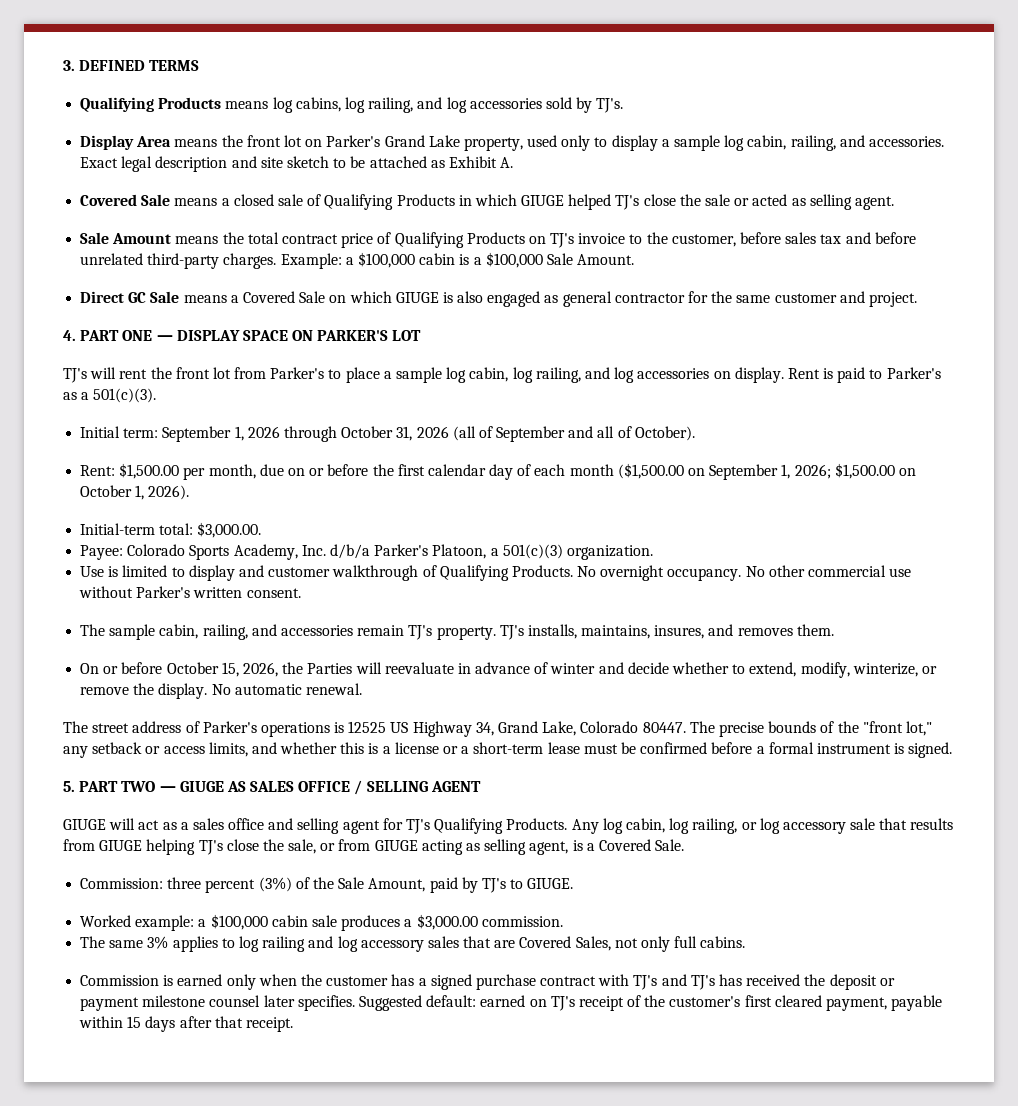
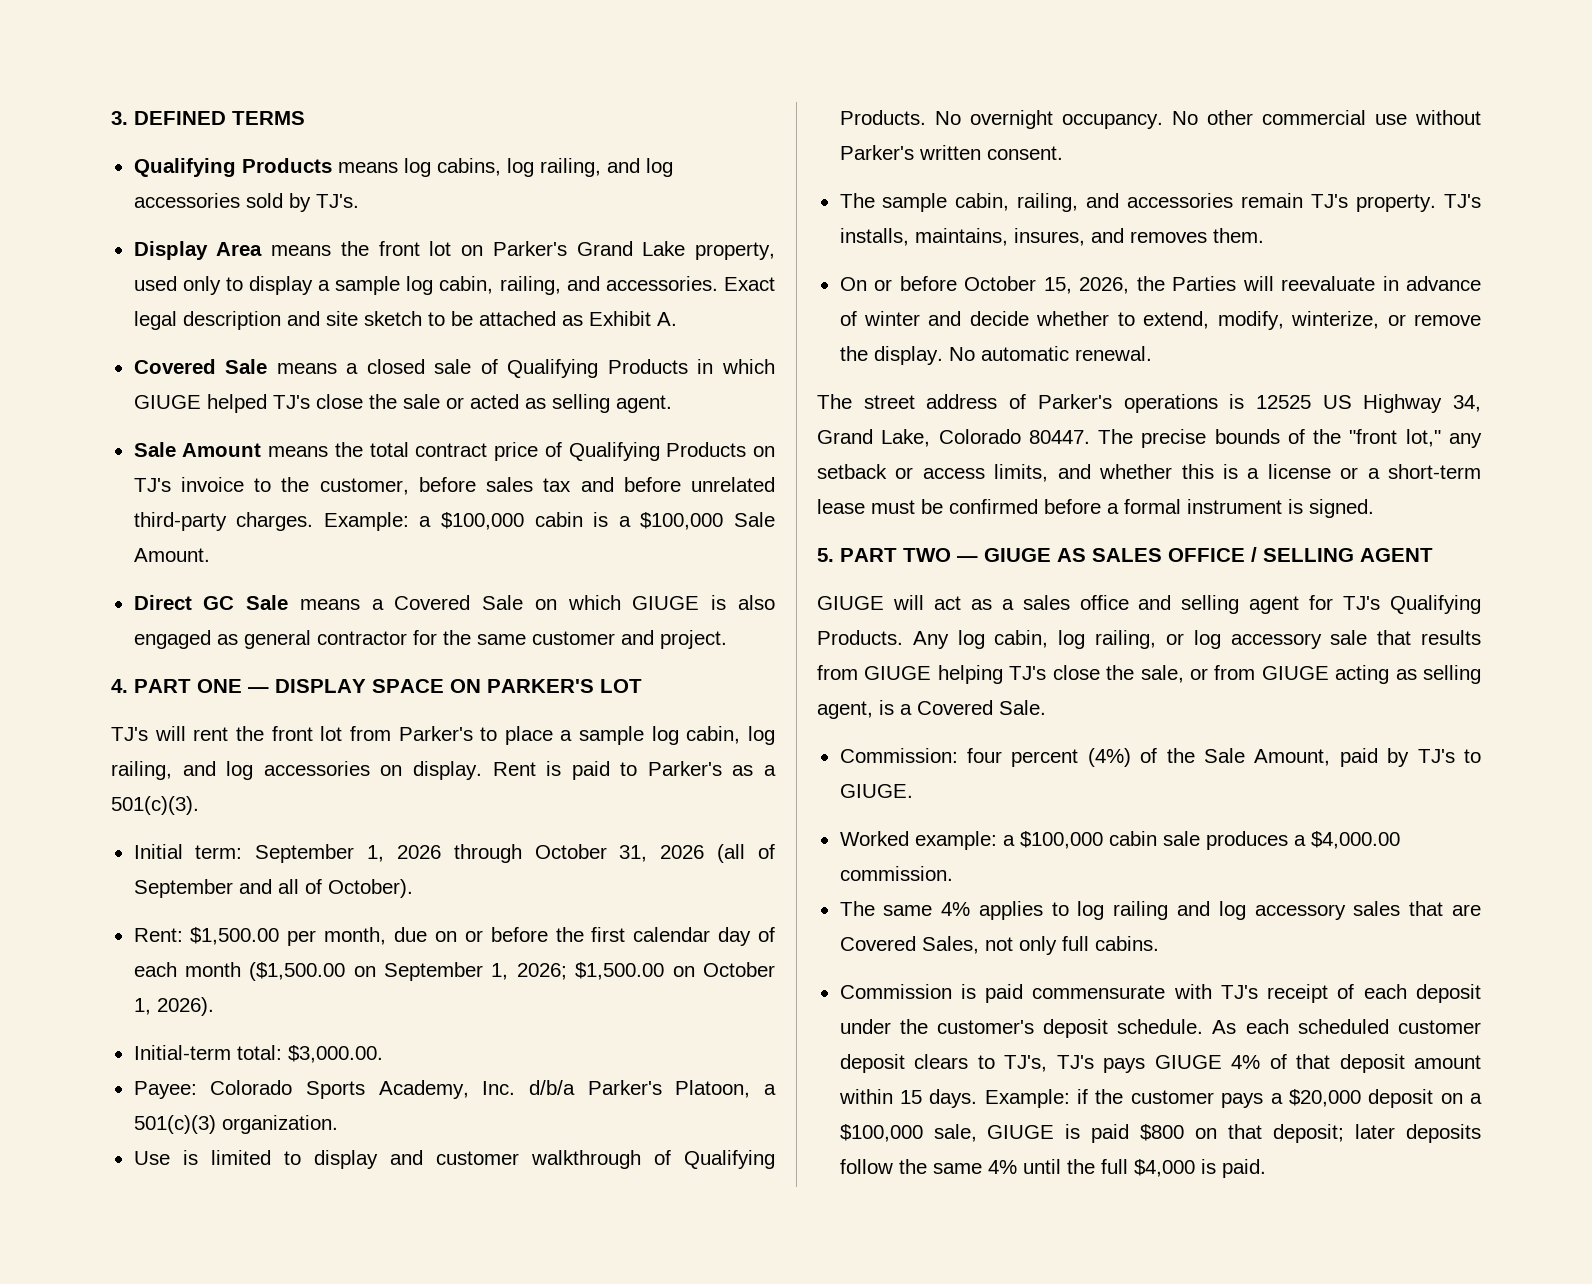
- Commission: three percent (3%) of the Sale Amount, paid by TJ's to GIUGE.
+ Commission: four percent (4%) of the Sale Amount, paid by TJ's to GIUGE.
- Worked example: a $100,000 cabin sale produces a $3,000.00 commission.
+ Worked example: a $100,000 cabin sale produces a $4,000.00 commission.
- The same 3% applies to log railing and log accessory sales that are Covered Sales, not only full cabins.
+ The same 4% applies to log railing and log accessory sales that are Covered Sales, not only full cabins.
- Commission is earned only when the customer has a signed purchase contract with TJ's and TJ's has received the deposit or payment milestone counsel later specifies. Suggested default: earned on TJ's receipt of the customer's first cleared payment, payable within 15 days after that receipt.
+ Commission is paid commensurate with TJ's receipt of each deposit under the customer's deposit schedule. As each scheduled customer deposit clears to TJ's, TJ's pays GIUGE 4% of that deposit amount within 15 days. Example: if the customer pays a $20,000 deposit on a $100,000 sale, GIUGE is paid $800 on that deposit; later deposits follow the same 4% until the full $4,000 is paid.

